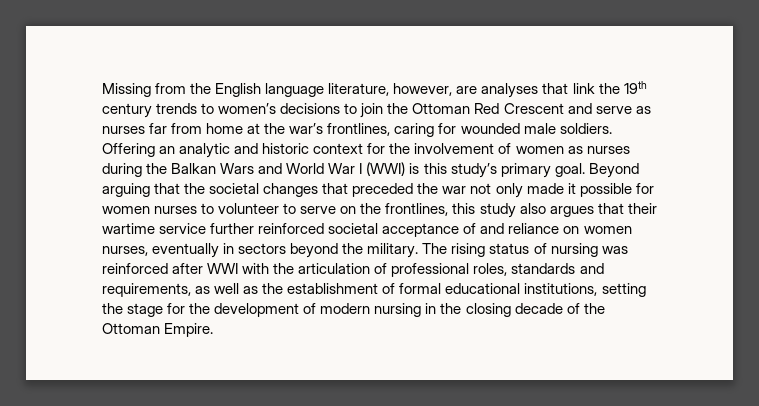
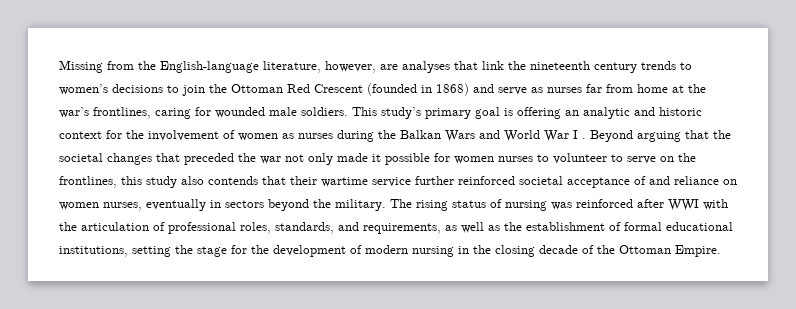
- Missing from the English language literature, however, are analyses that link the 19th century trends to women’s decisions to join the Ottoman Red Crescent and serve as nurses far from home at the war’s frontlines, caring for wounded male soldiers.
+ Missing from the English-language literature, however, are analyses that link the nineteenth century trends to women’s decisions to join the Ottoman Red Crescent (founded in 1868) and serve as nurses far from home at the war’s frontlines, caring for wounded male soldiers.
- Offering an analytic and historic context for the involvement of women as nurses during the Balkan Wars and World War I (WWI) is this study’s primary goal.
+ This study’s primary goal is offering an analytic and historic context for the involvement of women as nurses during the Balkan Wars and World War I .
- Beyond arguing that the societal changes that preceded the war not only made it possible for women nurses to volunteer to serve on the frontlines, this study also argues that their wartime service further reinforced societal acceptance of and reliance on women nurses, eventually in sectors beyond the military.
+ Beyond arguing that the societal changes that preceded the war not only made it possible for women nurses to volunteer to serve on the frontlines, this study also contends that their wartime service further reinforced societal acceptance of and reliance on women nurses, eventually in sectors beyond the military.
- The rising status of nursing was reinforced after WWI with the articulation of professional roles, standards and requirements, as well as the establishment of formal educational institutions, setting the stage for the development of modern nursing in the closing decade of the Ottoman Empire.
+ The rising status of nursing was reinforced after WWI with the articulation of professional roles, standards, and requirements, as well as the establishment of formal educational institutions, setting the stage for the development of modern nursing in the closing decade of the Ottoman Empire.

